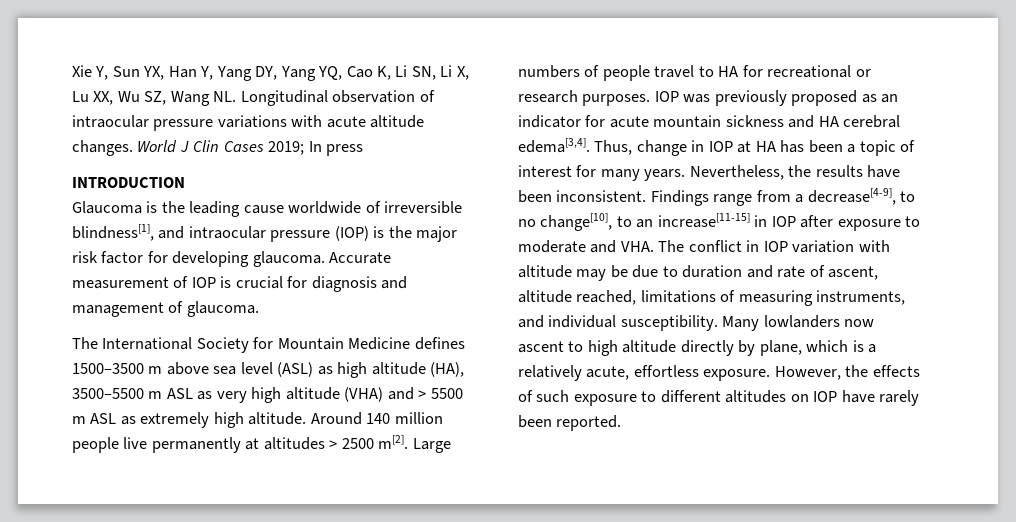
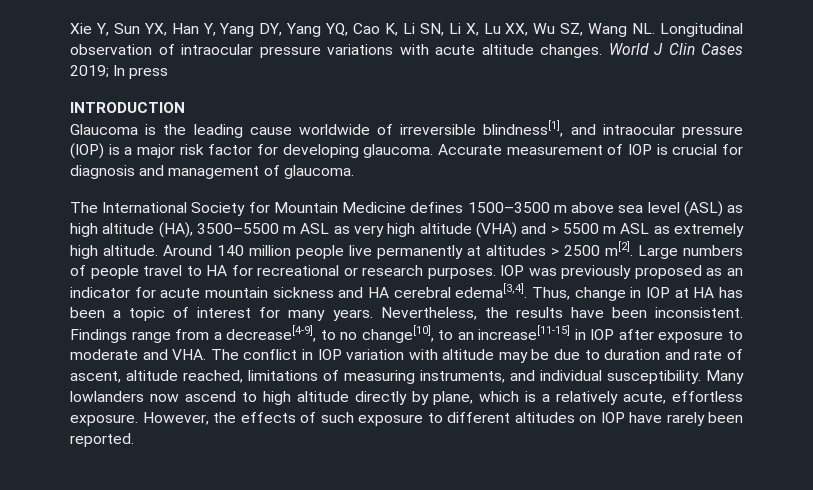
- Glaucoma is the leading cause worldwide of irreversible blindness[1], and intraocular pressure (IOP) is the major risk factor for developing glaucoma.
+ Glaucoma is the leading cause worldwide of irreversible blindness[1], and intraocular pressure (IOP) is a major risk factor for developing glaucoma.
- Many lowlanders now ascent to high altitude directly by plane, which is a relatively acute, effortless exposure.
+ Many lowlanders now ascend to high altitude directly by plane, which is a relatively acute, effortless exposure.

